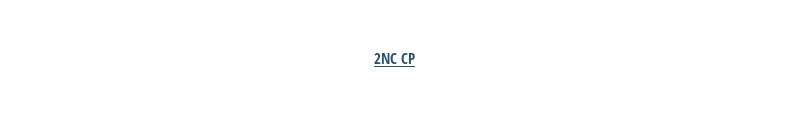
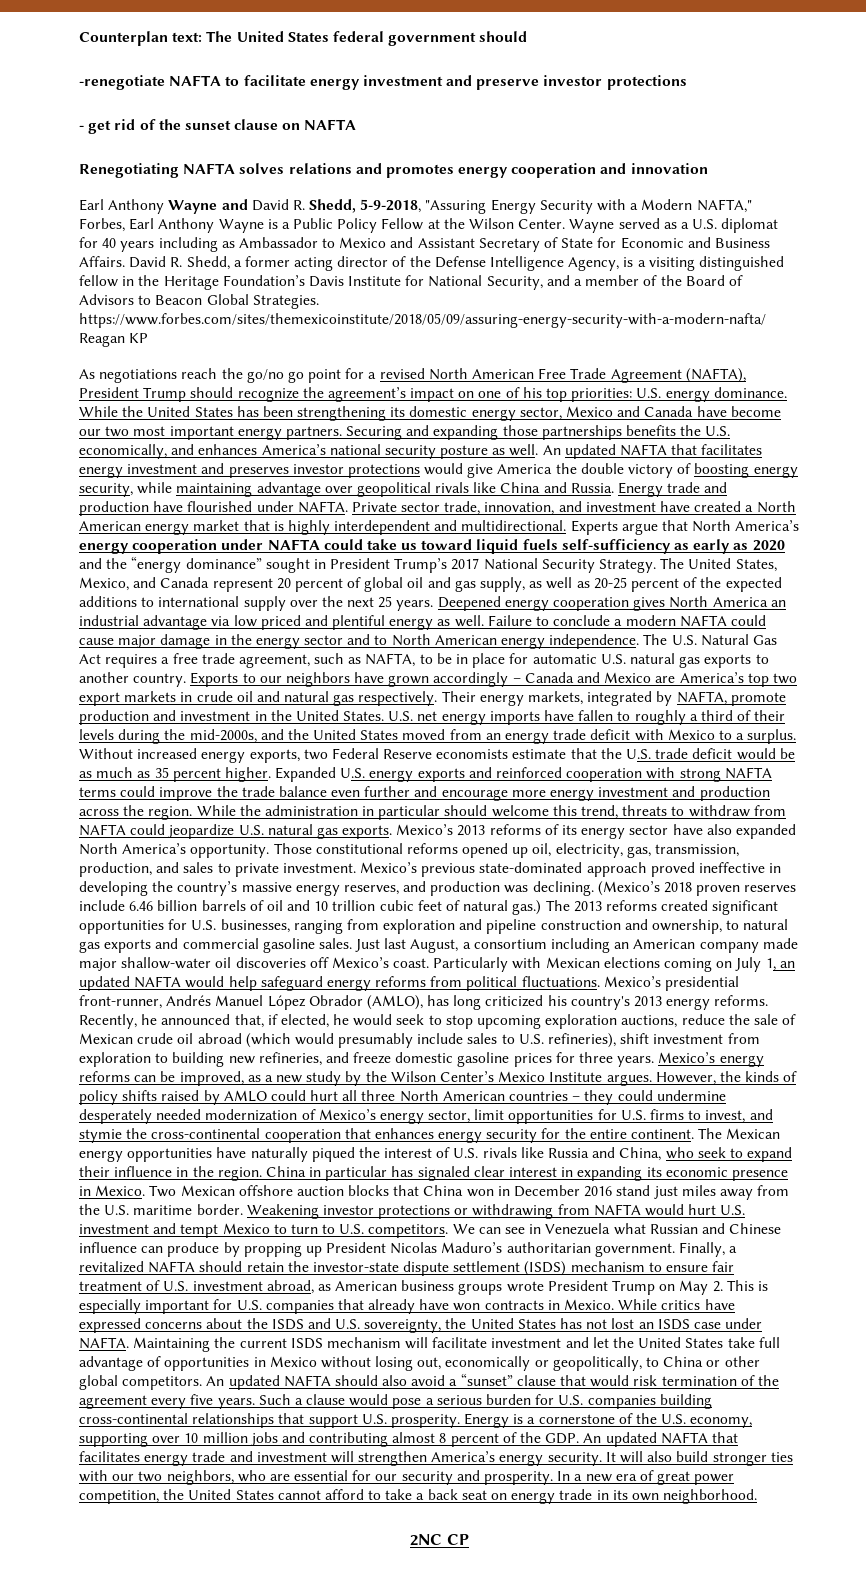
+ Counterplan text: The United States federal government should
+ -renegotiate NAFTA to facilitate energy investment and preserve investor protections
+ - get rid of the sunset clause on NAFTA
+ Renegotiating NAFTA solves relations and promotes energy cooperation and innovation
+ Earl Anthony Wayne and David R. Shedd, 5-9-2018, "Assuring Energy Security with a Modern NAFTA," Forbes, Earl Anthony Wayne is a Public Policy Fellow at the Wilson Center. Wayne served as a U.S. diplomat for 40 years including as Ambassador to Mexico and Assistant Secretary of State for Economic and Business Affairs. David R. Shedd, a former acting director of the Defense Intelligence Agency, is a visiting distinguished fellow in the Heritage Foundation’s Davis Institute for National Security, and a member of the Board of Advisors to Beacon Global Strategies. https://www.forbes.com/sites/themexicoinstitute/2018/05/09/assuring-energy-security-with-a-modern-nafta/ Reagan KP
+ As negotiations reach the go/no go point for a revised North American Free Trade Agreement (NAFTA), President Trump should recognize the agreement’s impact on one of his top priorities: U.S. energy dominance. While the United States has been strengthening its domestic energy sector, Mexico and Canada have become our two most important energy partners. Securing and expanding those partnerships benefits the U.S. economically, and enhances America’s national security posture as well. An updated NAFTA that facilitates energy investment and preserves investor protections would give America the double victory of boosting energy security, while maintaining advantage over geopolitical rivals like China and Russia. Energy trade and production have flourished under NAFTA. Private sector trade, innovation, and investment have created a North American energy market that is highly interdependent and multidirectional. Experts argue that North America’s energy cooperation under NAFTA could take us toward liquid fuels self-sufficiency as early as 2020 and the “energy dominance” sought in President Trump’s 2017 National Security Strategy. The United States, Mexico, and Canada represent 20 percent of global oil and gas supply, as well as 20-25 percent of the expected additions to international supply over the next 25 years. Deepened energy cooperation gives North America an industrial advantage via low priced and plentiful energy as well. Failure to conclude a modern NAFTA could cause major damage in the energy sector and to North American energy independence. The U.S. Natural Gas Act requires a free trade agreement, such as NAFTA, to be in place for automatic U.S. natural gas exports to another country. Exports to our neighbors have grown accordingly – Canada and Mexico are America’s top two export markets in crude oil and natural gas respectively. Their energy markets, integrated by NAFTA, promote production and investment in the United States. U.S. net energy imports have fallen to roughly a third of their levels during the mid-2000s, and the United States moved from an energy trade deficit with Mexico to a surplus. Without increased energy exports, two Federal Reserve economists estimate that the U.S. trade deficit would be as much as 35 percent higher. Expanded U.S. energy exports and reinforced cooperation with strong NAFTA terms could improve the trade balance even further and encourage more energy investment and production across the region. While the administration in particular should welcome this trend, threats to withdraw from NAFTA could jeopardize U.S. natural gas exports. Mexico’s 2013 reforms of its energy sector have also expanded North America’s opportunity. Those constitutional reforms opened up oil, electricity, gas, transmission, production, and sales to private investment. Mexico’s previous state-dominated approach proved ineffective in developing the country’s massive energy reserves, and production was declining. (Mexico’s 2018 proven reserves include 6.46 billion barrels of oil and 10 trillion cubic feet of natural gas.) The 2013 reforms created significant opportunities for U.S. businesses, ranging from exploration and pipeline construction and ownership, to natural gas exports and commercial gasoline sales. Just last August, a consortium including an American company made major shallow-water oil discoveries off Mexico’s coast. Particularly with Mexican elections coming on July 1, an updated NAFTA would help safeguard energy reforms from political fluctuations. Mexico’s presidential front-runner, Andrés Manuel López Obrador (AMLO), has long criticized his country's 2013 energy reforms. Recently, he announced that, if elected, he would seek to stop upcoming exploration auctions, reduce the sale of Mexican crude oil abroad (which would presumably include sales to U.S. refineries), shift investment from exploration to building new refineries, and freeze domestic gasoline prices for three years. Mexico’s energy reforms can be improved, as a new study by the Wilson Center’s Mexico Institute argues. However, the kinds of policy shifts raised by AMLO could hurt all three North American countries – they could undermine desperately needed modernization of Mexico’s energy sector, limit opportunities for U.S. firms to invest, and stymie the cross-continental cooperation that enhances energy security for the entire continent. The Mexican energy opportunities have naturally piqued the interest of U.S. rivals like Russia and China, who seek to expand their influence in the region. China in particular has signaled clear interest in expanding its economic presence in Mexico. Two Mexican offshore auction blocks that China won in December 2016 stand just miles away from the U.S. maritime border. Weakening investor protections or withdrawing from NAFTA would hurt U.S. investment and tempt Mexico to turn to U.S. competitors. We can see in Venezuela what Russian and Chinese influence can produce by propping up President Nicolas Maduro’s authoritarian government. Finally, a revitalized NAFTA should retain the investor-state dispute settlement (ISDS) mechanism to ensure fair treatment of U.S. investment abroad, as American business groups wrote President Trump on May 2. This is especially important for U.S. companies that already have won contracts in Mexico. While critics have expressed concerns about the ISDS and U.S. sovereignty, the United States has not lost an ISDS case under NAFTA. Maintaining the current ISDS mechanism will facilitate investment and let the United States take full advantage of opportunities in Mexico without losing out, economically or geopolitically, to China or other global competitors. An updated NAFTA should also avoid a “sunset” clause that would risk termination of the agreement every five years. Such a clause would pose a serious burden for U.S. companies building cross-continental relationships that support U.S. prosperity. Energy is a cornerstone of the U.S. economy, supporting over 10 million jobs and contributing almost 8 percent of the GDP. An updated NAFTA that facilitates energy trade and investment will strengthen America’s energy security. It will also build stronger ties with our two neighbors, who are essential for our security and prosperity. In a new era of great power competition, the United States cannot afford to take a back seat on energy trade in its own neighborhood.

